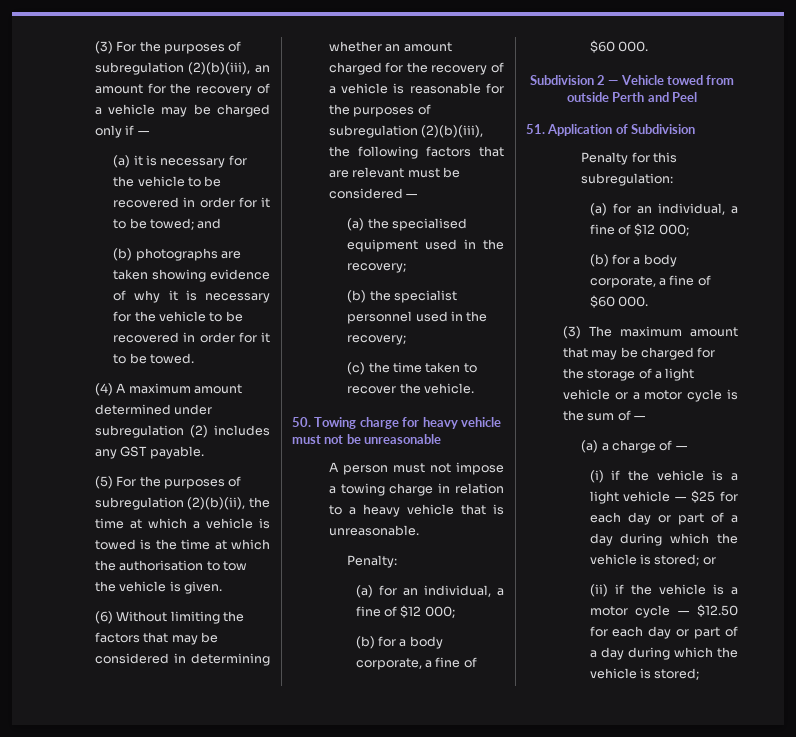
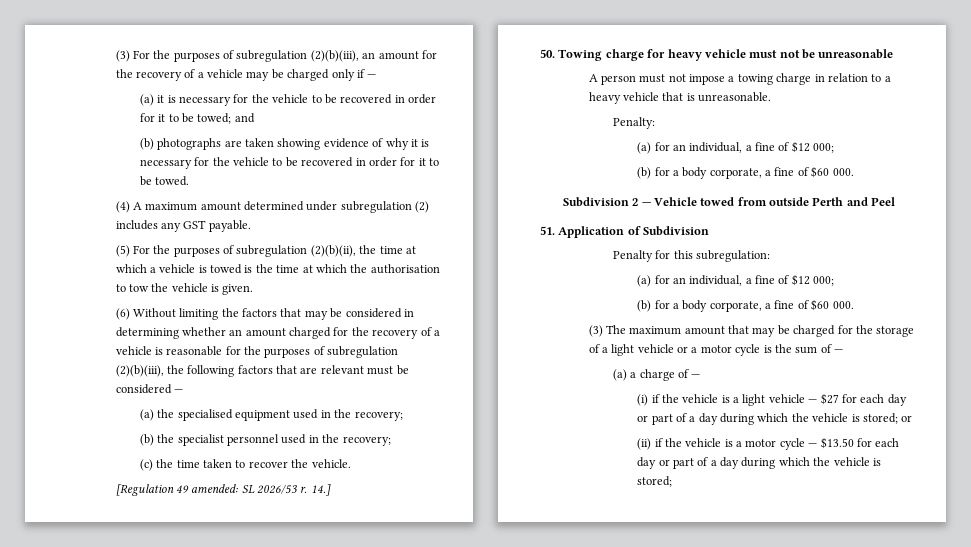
+ [Regulation 49 amended: SL 2026/53 r. 14.]
- (i) if the vehicle is a light vehicle — $25 for each day or part of a day during which the vehicle is stored; or
+ (i) if the vehicle is a light vehicle — $27 for each day or part of a day during which the vehicle is stored; or
- (ii) if the vehicle is a motor cycle — $12.50 for each day or part of a day during which the vehicle is stored;
+ (ii) if the vehicle is a motor cycle — $13.50 for each day or part of a day during which the vehicle is stored;

